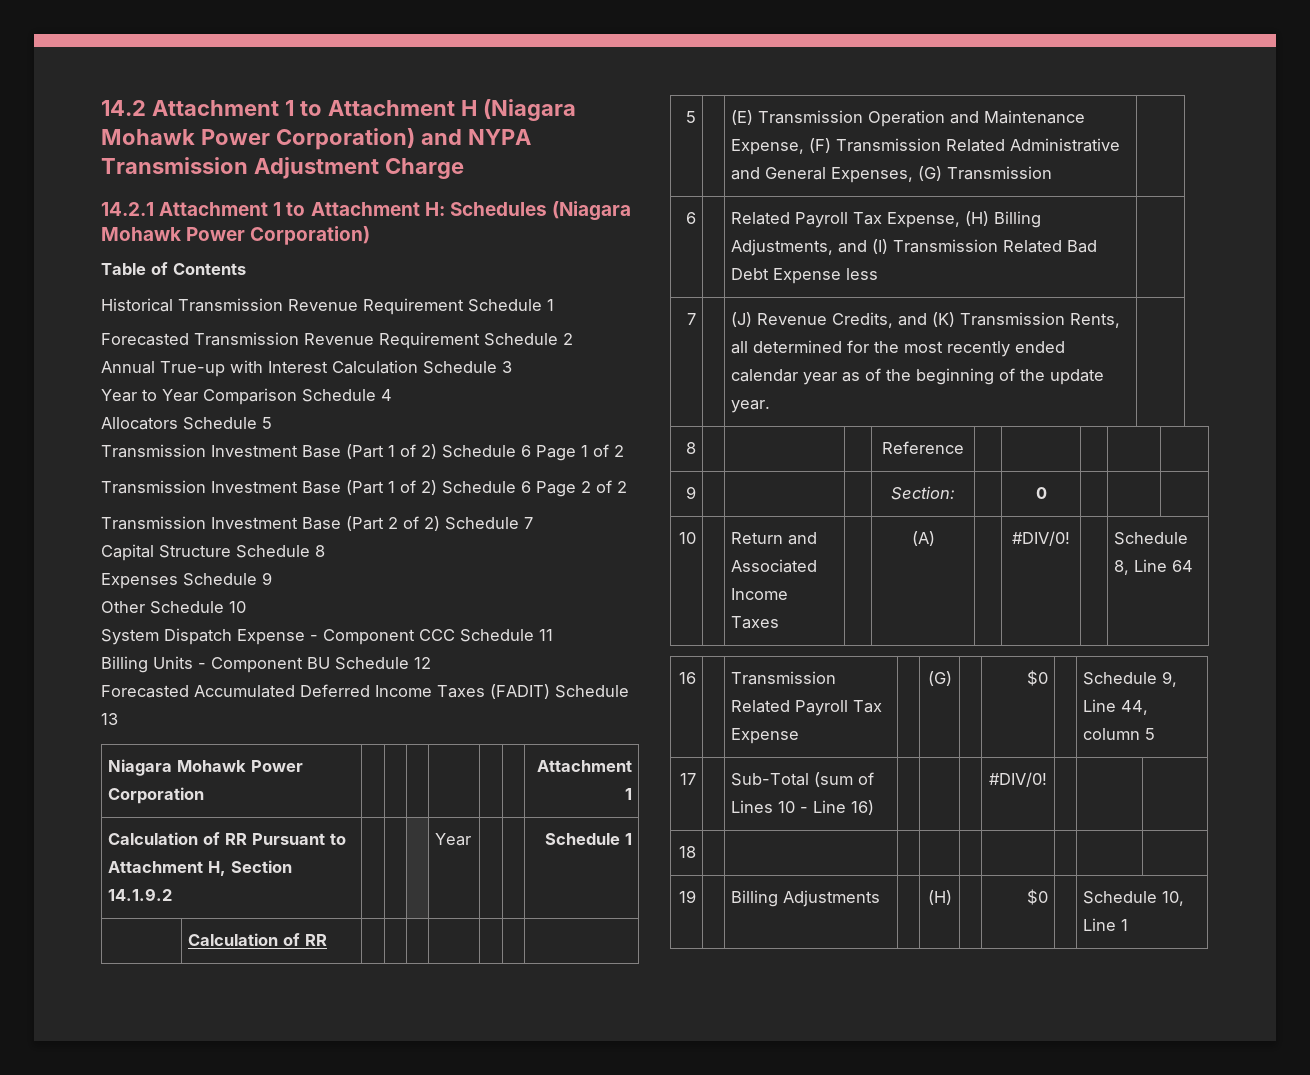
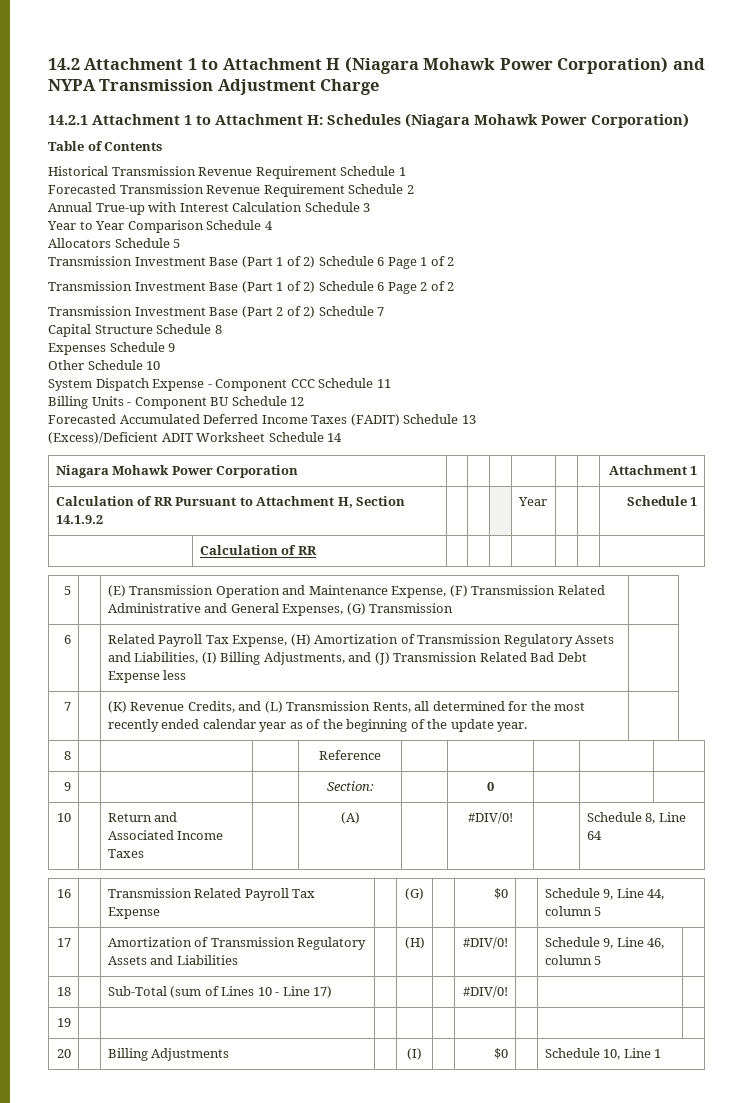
+ (Excess)/Deficient ADIT Worksheet Schedule 14
- 6 | | Related Payroll Tax Expense, (H) Billing Adjustments, and (I) Transmission Related Bad Debt Expense less |
+ 6 | | Related Payroll Tax Expense, (H) Amortization of Transmission Regulatory Assets and Liabilities, (I) Billing Adjustments, and (J) Transmission Related Bad Debt Expense less |
- 7 | | (J) Revenue Credits, and (K) Transmission Rents, all determined for the most recently ended calendar year as of the beginning of the update year. |
+ 7 | | (K) Revenue Credits, and (L) Transmission Rents, all determined for the most recently ended calendar year as of the beginning of the update year. |
- 17 | | Sub-Total (sum of Lines 10 - Line 16) | | | | #DIV/0! | | |
+ 17 | | Amortization of Transmission Regulatory Assets and Liabilities | | (H) | | #DIV/0! | | Schedule 9, Line 46, column 5 |
+ 18 | | Sub-Total (sum of Lines 10 - Line 17) | | | | #DIV/0! | | |
- 18 | | | | | | | | |
- 19 | | Billing Adjustments | | (H) | | $0 | | Schedule 10, Line 1
+ 19 | | | | | | | | |
+ 20 | | Billing Adjustments | | (I) | | $0 | | Schedule 10, Line 1

